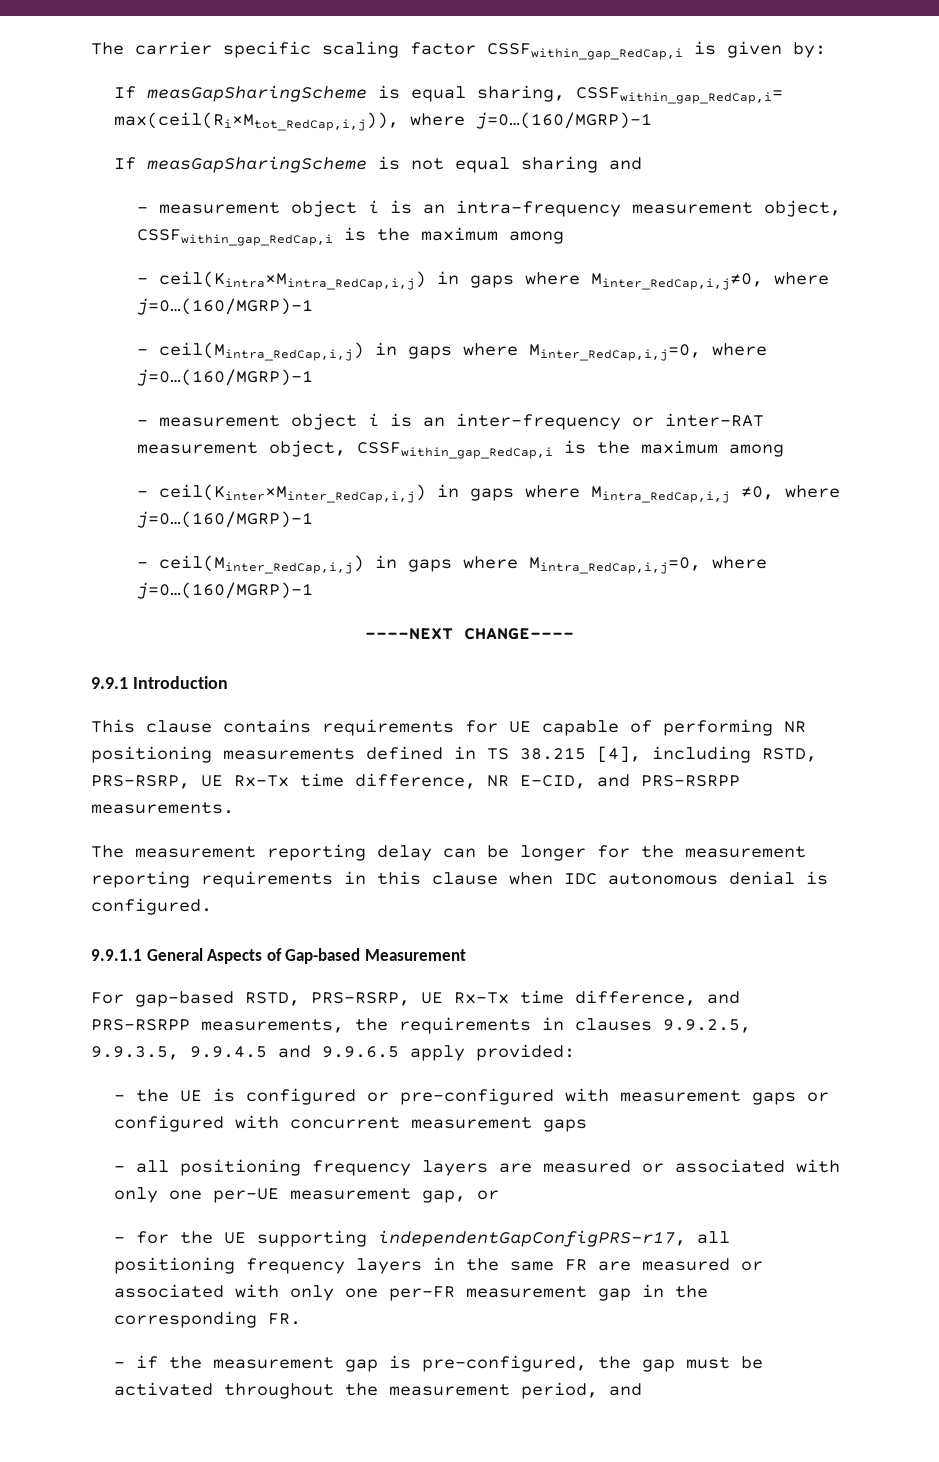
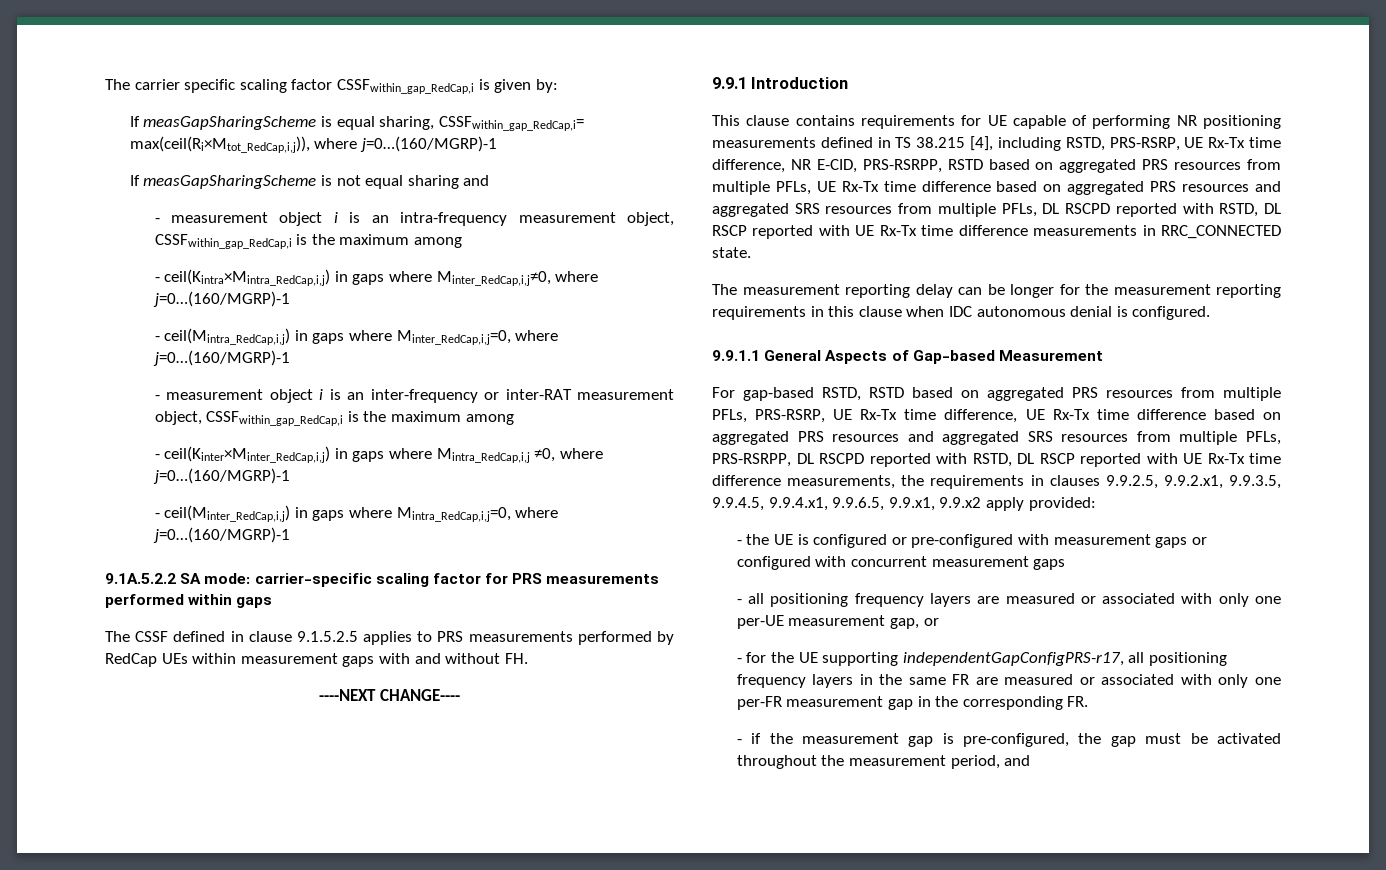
+ 9.1A.5.2.2 SA mode: carrier-specific scaling factor for PRS measurements performed within gaps
+ The CSSF defined in clause 9.1.5.2.5 applies to PRS measurements performed by RedCap UEs within measurement gaps with and without FH.
- This clause contains requirements for UE capable of performing NR positioning measurements defined in TS 38.215 [4], including RSTD, PRS-RSRP, UE Rx-Tx time difference, NR E-CID, and PRS-RSRPP measurements.
+ This clause contains requirements for UE capable of performing NR positioning measurements defined in TS 38.215 [4], including RSTD, PRS-RSRP, UE Rx-Tx time difference, NR E-CID, PRS-RSRPP, RSTD based on aggregated PRS resources from multiple PFLs, UE Rx-Tx time difference based on aggregated PRS resources and aggregated SRS resources from multiple PFLs, DL RSCPD reported with RSTD, DL RSCP reported with UE Rx-Tx time difference measurements in RRC_CONNECTED state.
- For gap-based RSTD, PRS-RSRP, UE Rx-Tx time difference, and PRS-RSRPP measurements, the requirements in clauses 9.9.2.5, 9.9.3.5, 9.9.4.5 and 9.9.6.5 apply provided:
+ For gap-based RSTD, RSTD based on aggregated PRS resources from multiple PFLs, PRS-RSRP, UE Rx-Tx time difference, UE Rx-Tx time difference based on aggregated PRS resources and aggregated SRS resources from multiple PFLs, PRS-RSRPP, DL RSCPD reported with RSTD, DL RSCP reported with UE Rx-Tx time difference measurements, the requirements in clauses 9.9.2.5, 9.9.2.x1, 9.9.3.5, 9.9.4.5, 9.9.4.x1, 9.9.6.5, 9.9.x1, 9.9.x2 apply provided:

